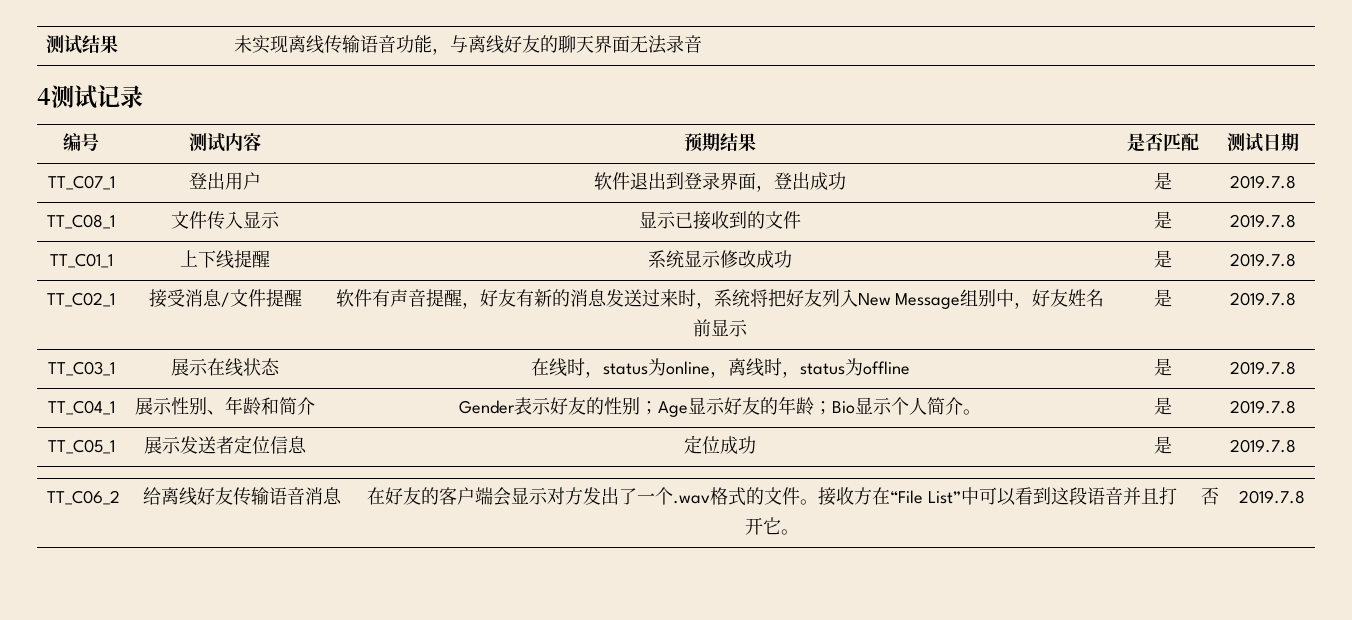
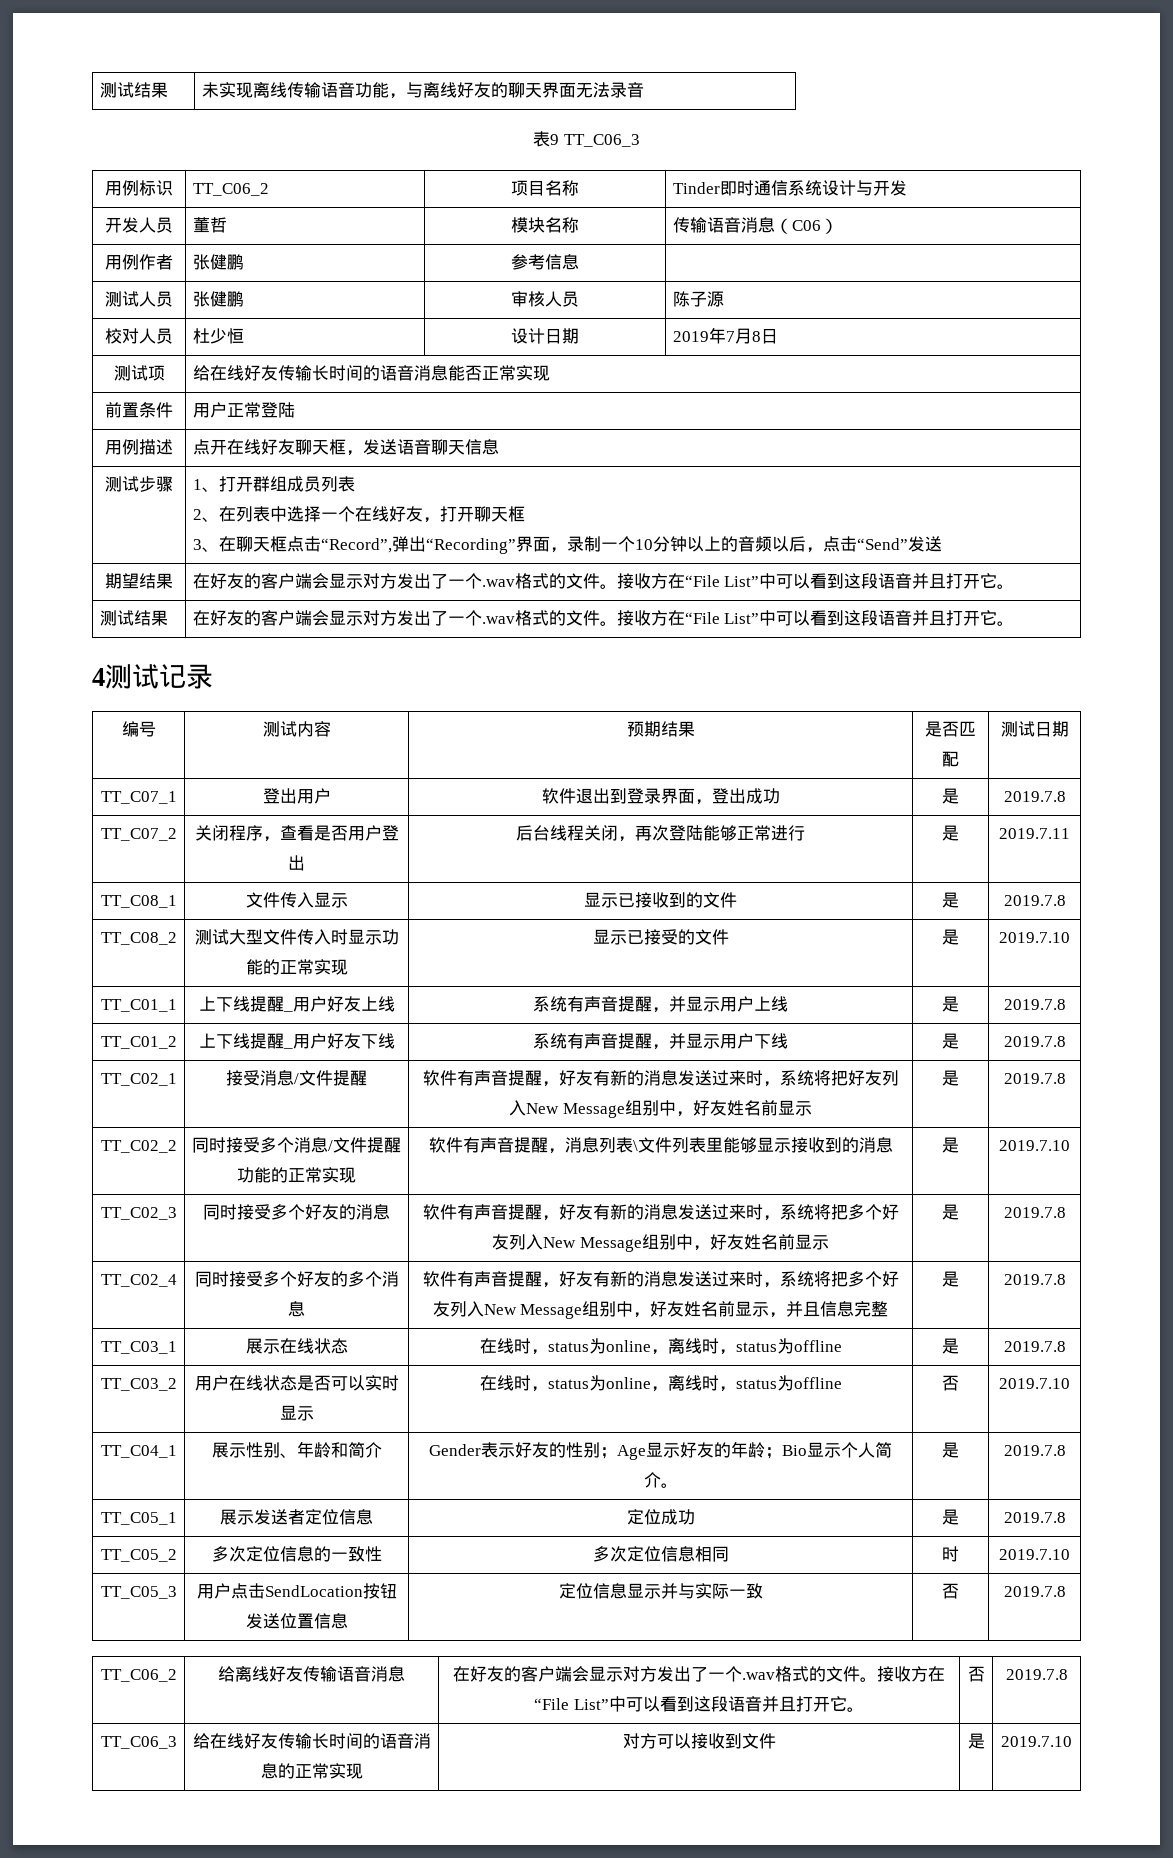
+ 表9 TT_C06_3
+ 用例标识 | TT_C06_2 | 项目名称 | Tinder即时通信系统设计与开发
+ 开发人员 | 董哲 | 模块名称 | 传输语音消息（C06）
+ 用例作者 | 张健鹏 | 参考信息 |
+ 测试人员 | 张健鹏 | 审核人员 | 陈子源
+ 校对人员 | 杜少恒 | 设计日期 | 2019年7月8日
+ 测试项 | 给在线好友传输长时间的语音消息能否正常实现
+ 前置条件 | 用户正常登陆
+ 用例描述 | 点开在线好友聊天框，发送语音聊天信息
+ 测试步骤 | 1、打开群组成员列表
+ 2、在列表中选择一个在线好友，打开聊天框
+ 3、在聊天框点击“Record”,弹出“Recording”界面，录制一个10分钟以上的音频以后，点击“Send”发送
+ 期望结果 | 在好友的客户端会显示对方发出了一个.wav格式的文件。接收方在“File List”中可以看到这段语音并且打开它。
+ 测试结果 | 在好友的客户端会显示对方发出了一个.wav格式的文件。接收方在“File List”中可以看到这段语音并且打开它。
+ TT_C07_2 | 关闭程序，查看是否用户登出 | 后台线程关闭，再次登陆能够正常进行 | 是 | 2019.7.11
- TT_C01_1 | 上下线提醒 | 系统显示修改成功 | 是 | 2019.7.8
+ TT_C08_2 | 测试大型文件传入时显示功能的正常实现 | 显示已接受的文件 | 是 | 2019.7.10
+ TT_C01_1 | 上下线提醒_用户好友上线 | 系统有声音提醒，并显示用户上线 | 是 | 2019.7.8
+ TT_C01_2 | 上下线提醒_用户好友下线 | 系统有声音提醒，并显示用户下线 | 是 | 2019.7.8
+ TT_C02_2 | 同时接受多个消息/文件提醒功能的正常实现 | 软件有声音提醒，消息列表\文件列表里能够显示接收到的消息 | 是 | 2019.7.10
+ TT_C02_3 | 同时接受多个好友的消息 | 软件有声音提醒，好友有新的消息发送过来时，系统将把多个好友列入New Message组别中，好友姓名前显示 | 是 | 2019.7.8
+ TT_C02_4 | 同时接受多个好友的多个消息 | 软件有声音提醒，好友有新的消息发送过来时，系统将把多个好友列入New Message组别中，好友姓名前显示，并且信息完整 | 是 | 2019.7.8
+ TT_C03_2 | 用户在线状态是否可以实时显示 | 在线时，status为online，离线时，status为offline | 否 | 2019.7.10
+ TT_C05_2 | 多次定位信息的一致性 | 多次定位信息相同 | 时 | 2019.7.10
+ TT_C05_3 | 用户点击SendLocation按钮发送位置信息 | 定位信息显示并与实际一致 | 否 | 2019.7.8
+ TT_C06_3 | 给在线好友传输长时间的语音消息的正常实现 | 对方可以接收到文件 | 是 | 2019.7.10

